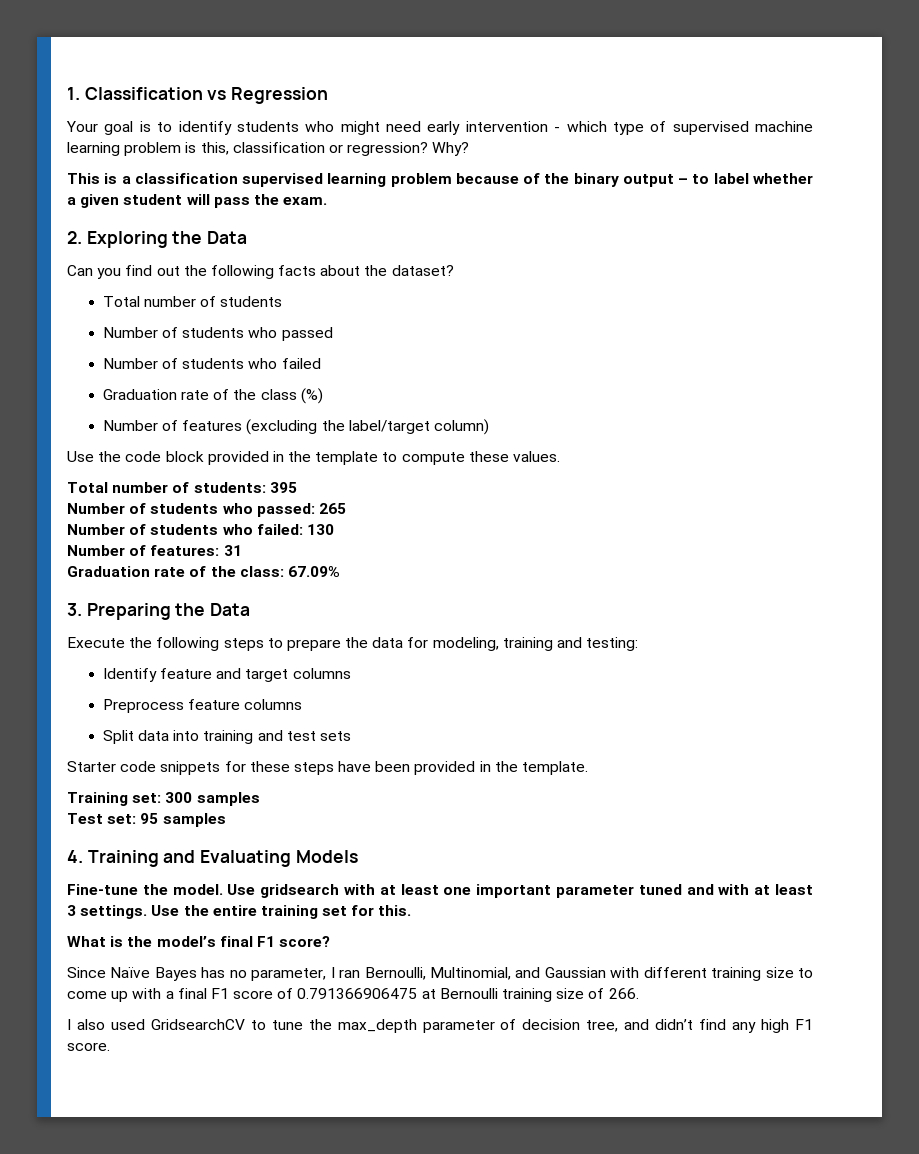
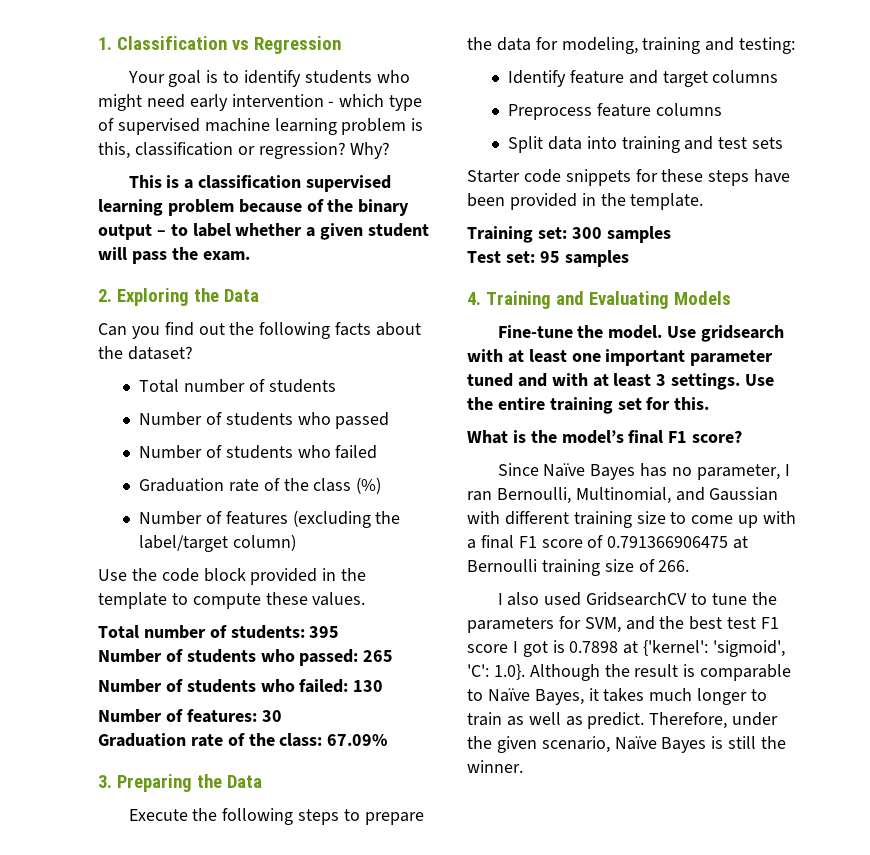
- Number of features: 31
+ Number of features: 30
- I also used GridsearchCV to tune the max_depth parameter of decision tree, and didn’t find any high F1 score.
+ I also used GridsearchCV to tune the parameters for SVM, and the best test F1 score I got is 0.7898 at {'kernel': 'sigmoid', 'C': 1.0}. Although the result is comparable to Naïve Bayes, it takes much longer to train as well as predict. Therefore, under the given scenario, Naïve Bayes is still the winner.

